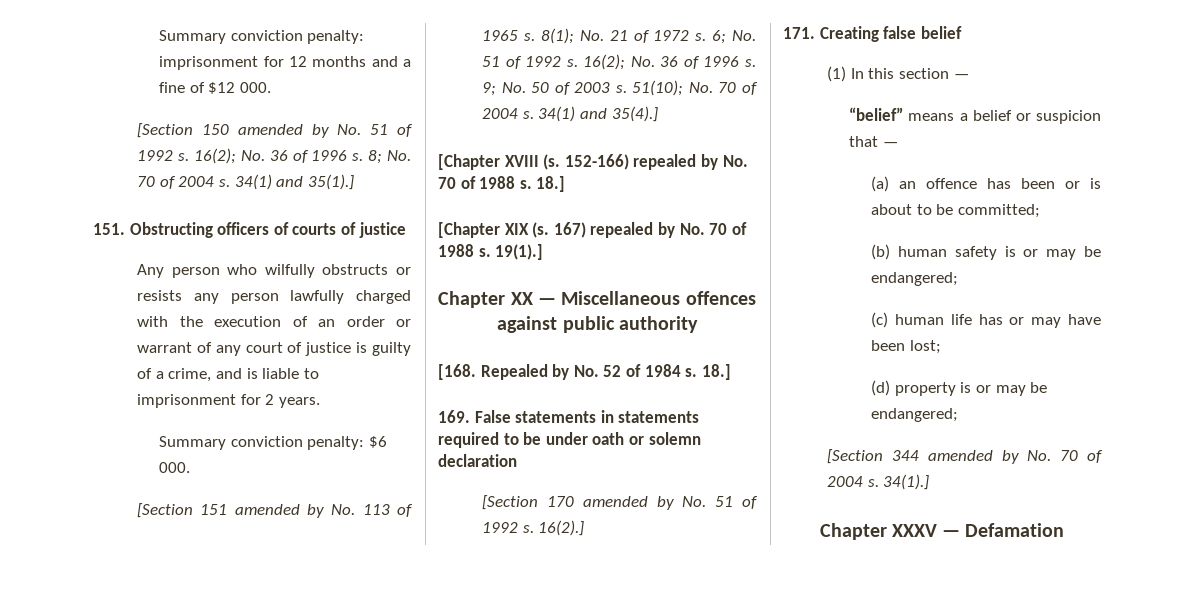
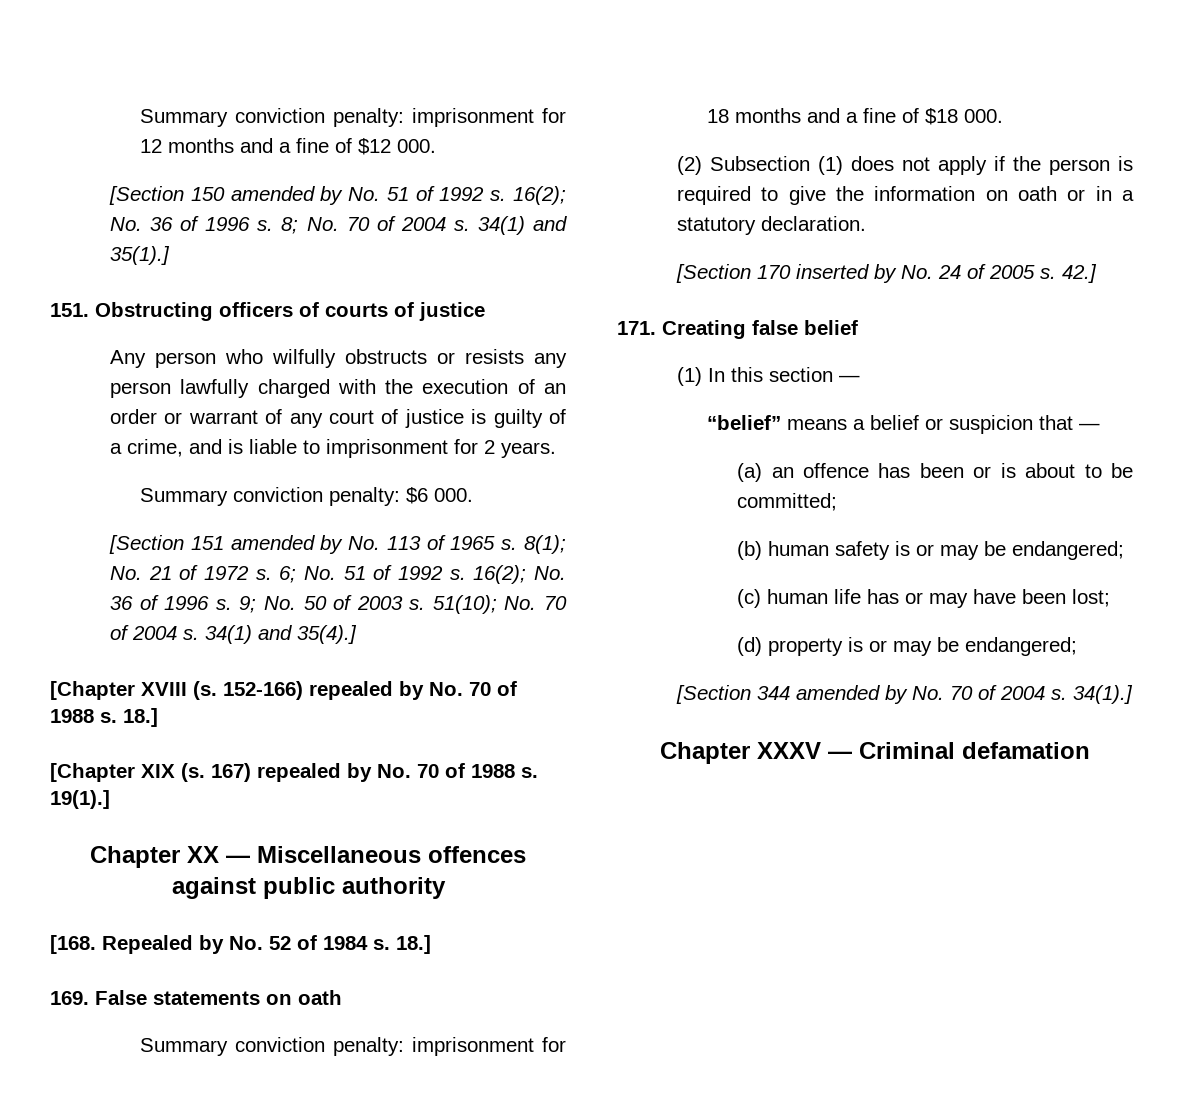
- 169. False statements in statements required to be under oath or solemn declaration
+ 169. False statements on oath
+ Summary conviction penalty: imprisonment for 18 months and a fine of $18 000.
+ (2) Subsection (1) does not apply if the person is required to give the information on oath or in a statutory declaration.
- [Section 170 amended by No. 51 of 1992 s. 16(2).]
+ [Section 170 inserted by No. 24 of 2005 s. 42.]
- Chapter XXXV — Defamation
+ Chapter XXXV — Criminal defamation

